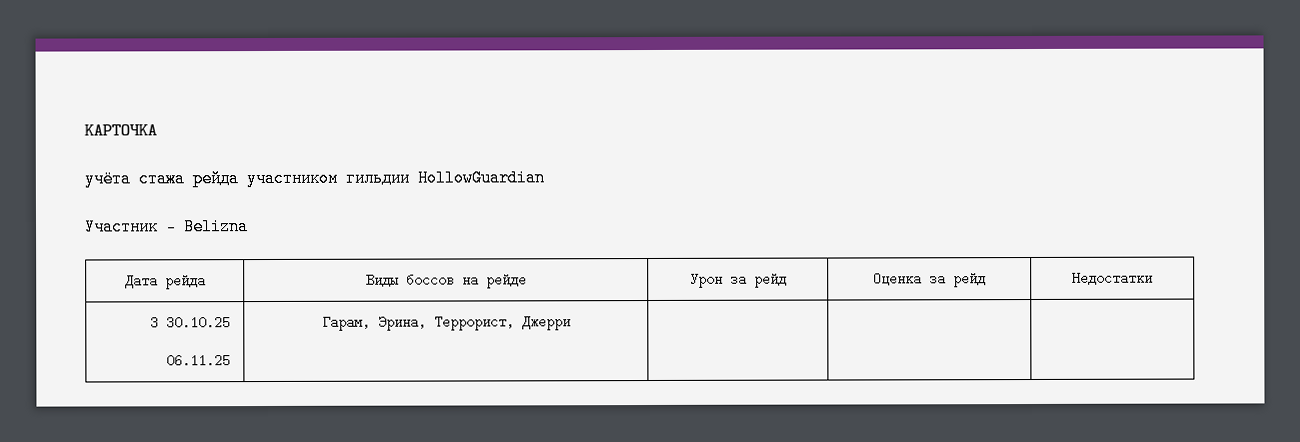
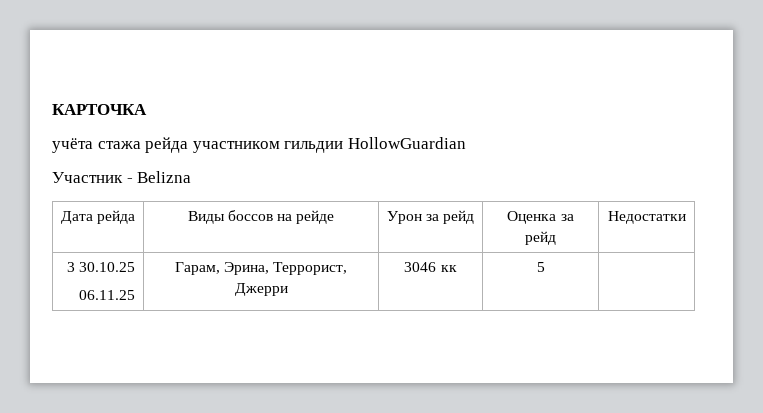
  3 30.10.25
- 06.11.25 | Гарам, Эрина, Террорист, Джерри | | |
+ 06.11.25 | Гарам, Эрина, Террорист, Джерри | 3046 кк | 5 |

